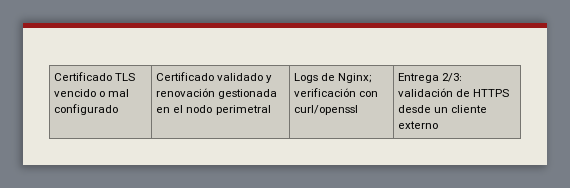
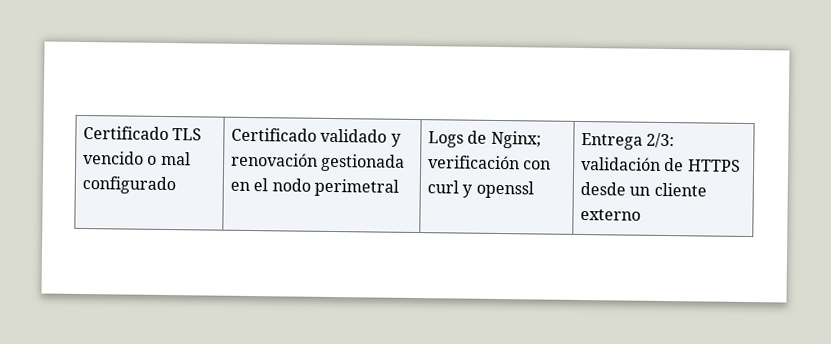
- Certificado TLS vencido o mal configurado | Certificado validado y renovación gestionada en el nodo perimetral | Logs de Nginx; verificación con curl/openssl | Entrega 2/3: validación de HTTPS desde un cliente externo
+ Certificado TLS vencido o mal configurado | Certificado validado y renovación gestionada en el nodo perimetral | Logs de Nginx; verificación con curl y openssl | Entrega 2/3: validación de HTTPS desde un cliente externo

